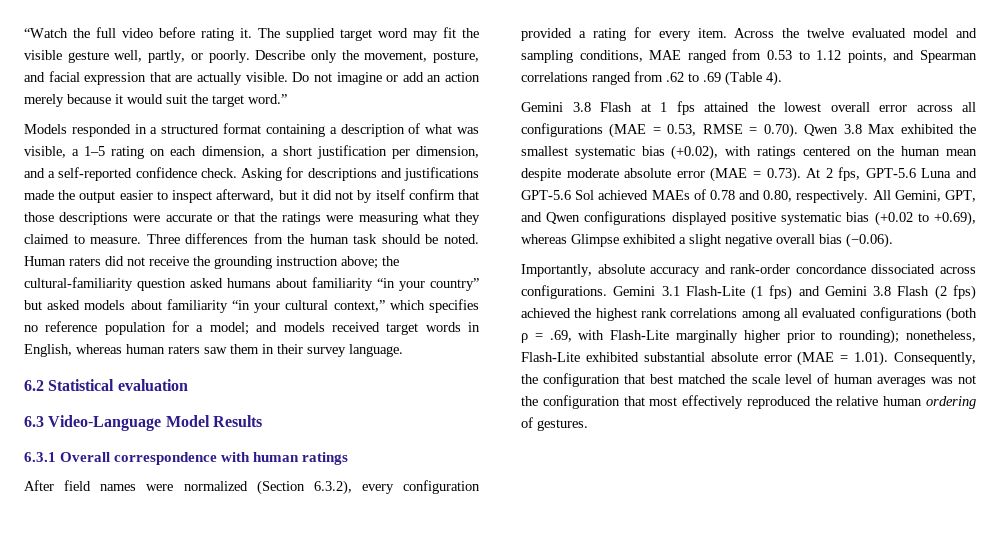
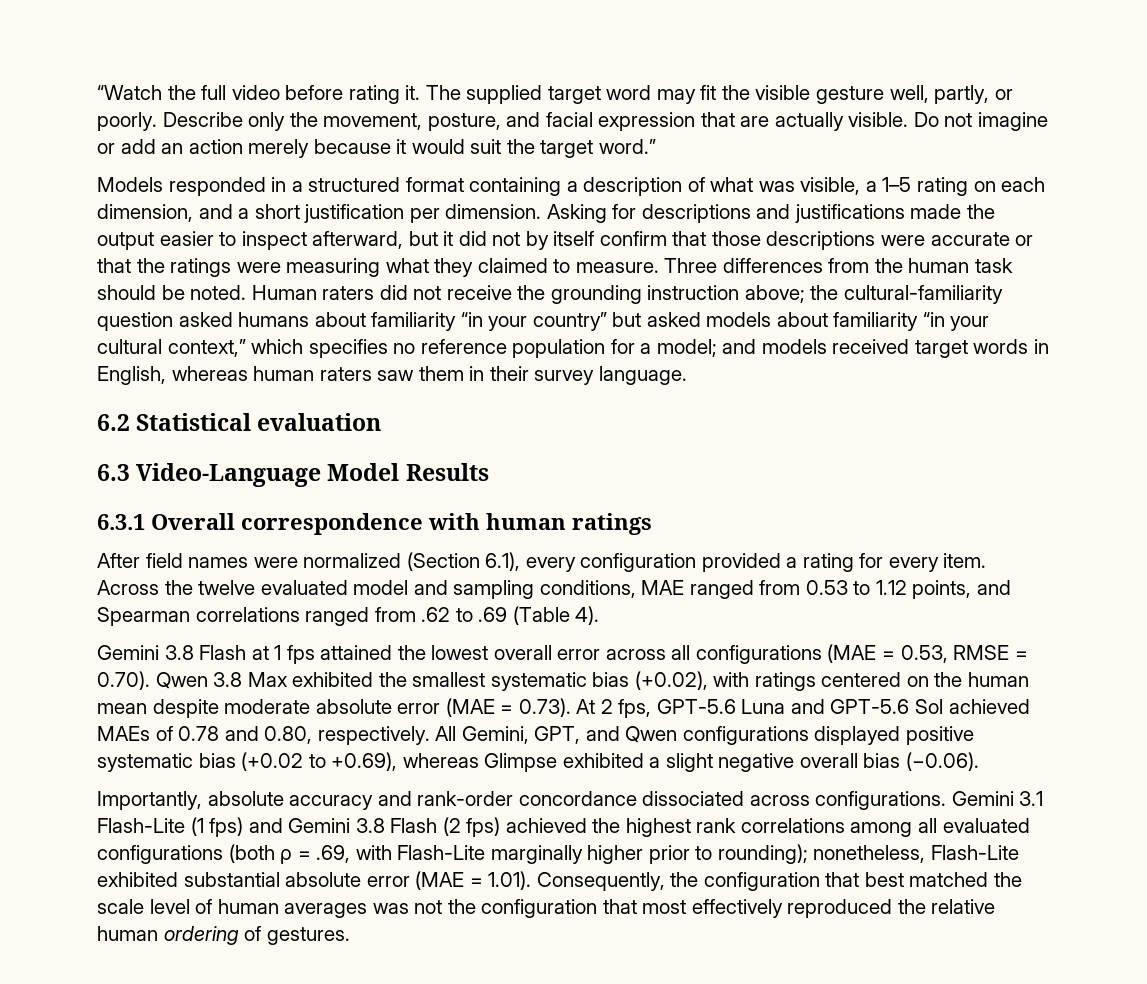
- Models responded in a structured format containing a description of what was visible, a 1–5 rating on each dimension, a short justification per dimension, and a self-reported confidence check.
+ Models responded in a structured format containing a description of what was visible, a 1–5 rating on each dimension, and a short justification per dimension.
- After field names were normalized (Section 6.3.2), every configuration provided a rating for every item.
+ After field names were normalized (Section 6.1), every configuration provided a rating for every item.

